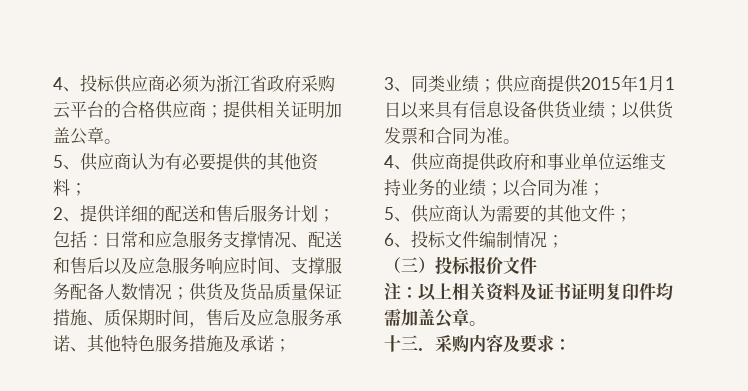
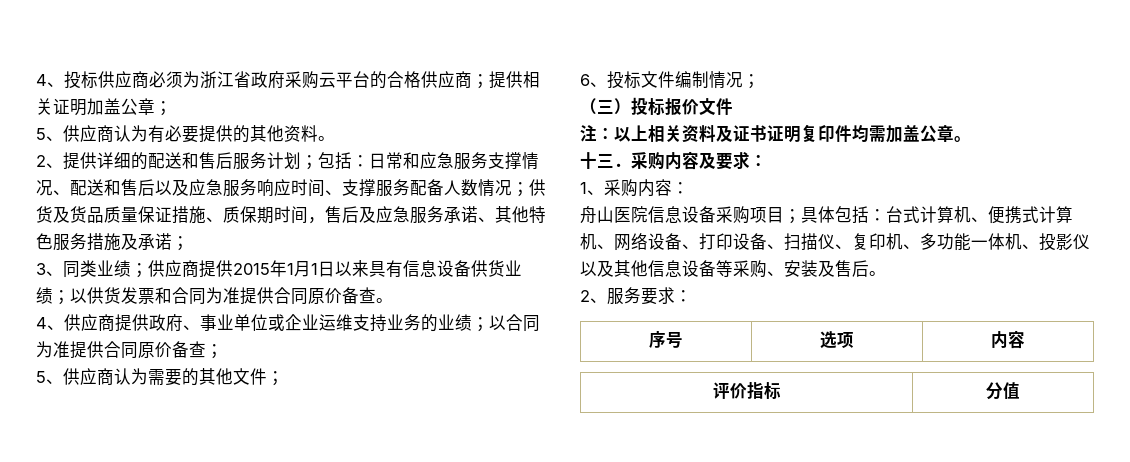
- 4、投标供应商必须为浙江省政府采购云平台的合格供应商；提供相关证明加盖公章。
+ 4、投标供应商必须为浙江省政府采购云平台的合格供应商；提供相关证明加盖公章；
- 5、供应商认为有必要提供的其他资料；
+ 5、供应商认为有必要提供的其他资料。
- 3、同类业绩；供应商提供2015年1月1日以来具有信息设备供货业绩；以供货发票和合同为准。
+ 3、同类业绩；供应商提供2015年1月1日以来具有信息设备供货业绩；以供货发票和合同为准提供合同原价备查。
- 4、供应商提供政府和事业单位运维支持业务的业绩；以合同为准；
+ 4、供应商提供政府、事业单位或企业运维支持业务的业绩；以合同为准提供合同原价备查；
+ 1、采购内容：
+ 舟山医院信息设备采购项目；具体包括：台式计算机、便携式计算机、网络设备、打印设备、扫描仪、复印机、多功能一体机、投影仪以及其他信息设备等采购、安装及售后。
+ 2、服务要求：
+ 序号 | 选项 | 内容
+ 评价指标 | 分值

